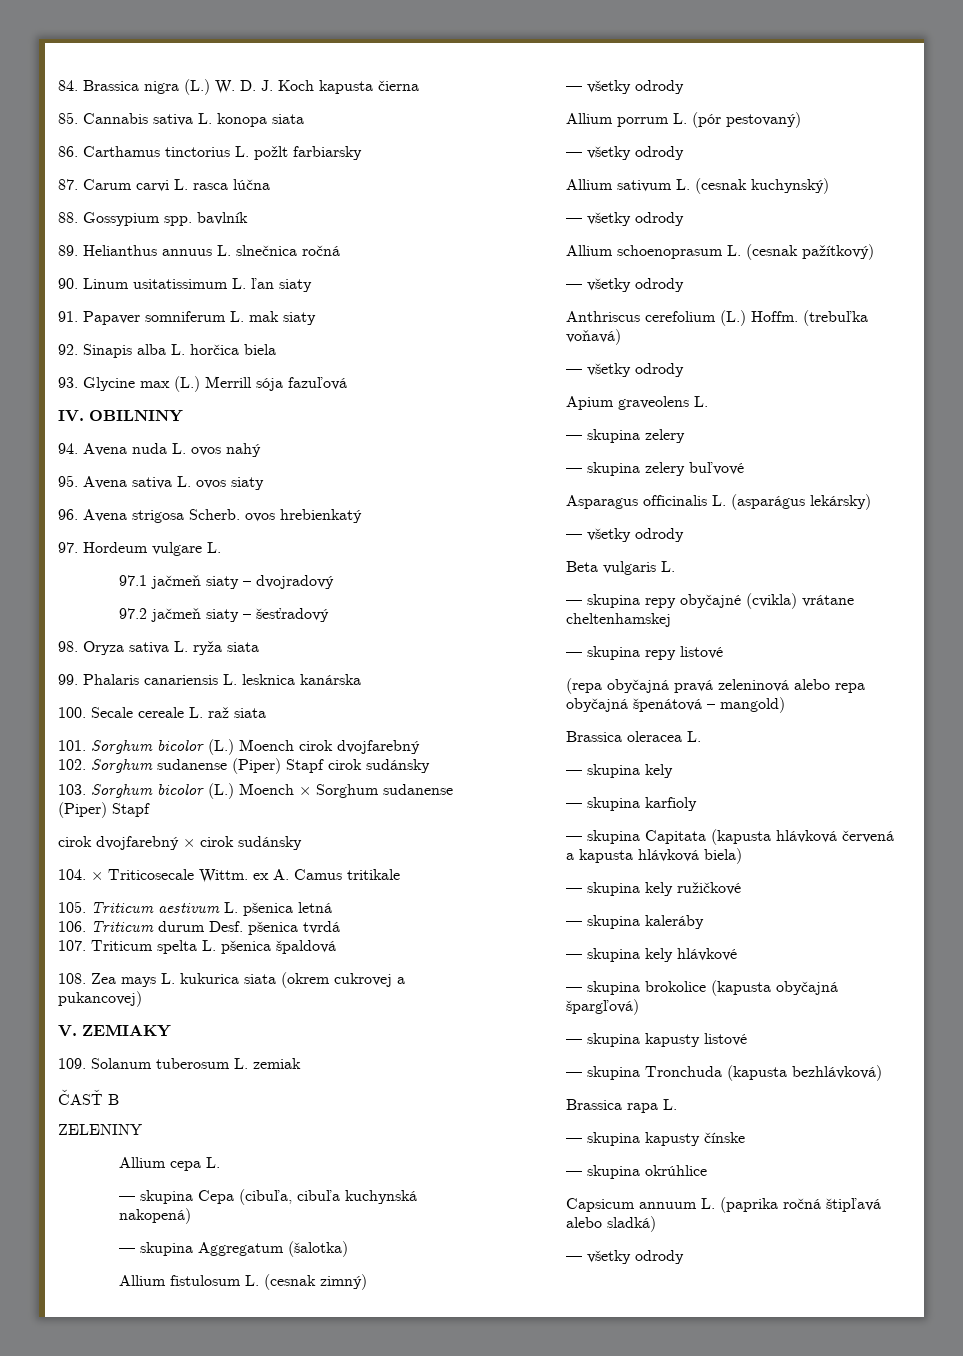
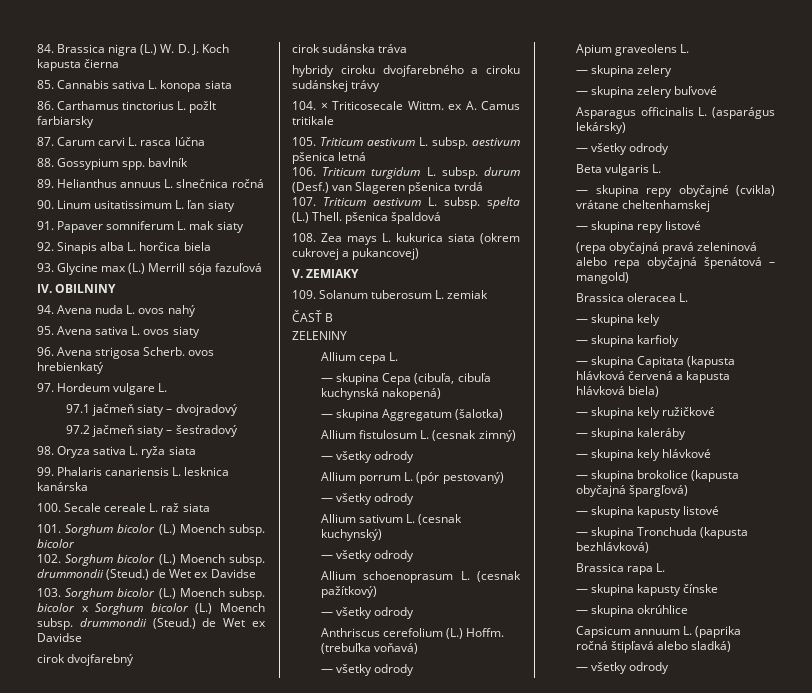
- 101. Sorghum bicolor (L.) Moench cirok dvojfarebný
+ 101. Sorghum bicolor (L.) Moench subsp. bicolor
- 102. Sorghum sudanense (Piper) Stapf cirok sudánsky
+ 102. Sorghum bicolor (L.) Moench subsp. drummondii (Steud.) de Wet ex Davidse
- 103. Sorghum bicolor (L.) Moench × Sorghum sudanense (Piper) Stapf
- cirok dvojfarebný × cirok sudánsky
+ 103. Sorghum bicolor (L.) Moench subsp. bicolor x Sorghum bicolor (L.) Moench subsp. drummondii (Steud.) de Wet ex Davidse
+ cirok dvojfarebný
+ cirok sudánska tráva
+ hybridy ciroku dvojfarebného a ciroku sudánskej trávy
- 105. Triticum aestivum L. pšenica letná
+ 105. Triticum aestivum L. subsp. aestivum pšenica letná
- 106. Triticum durum Desf. pšenica tvrdá
- 107. Triticum spelta L. pšenica špaldová
+ 106. Triticum turgidum L. subsp. durum (Desf.) van Slageren pšenica tvrdá
+ 107. Triticum aestivum L. subsp. spelta (L.) Thell. pšenica špaldová

